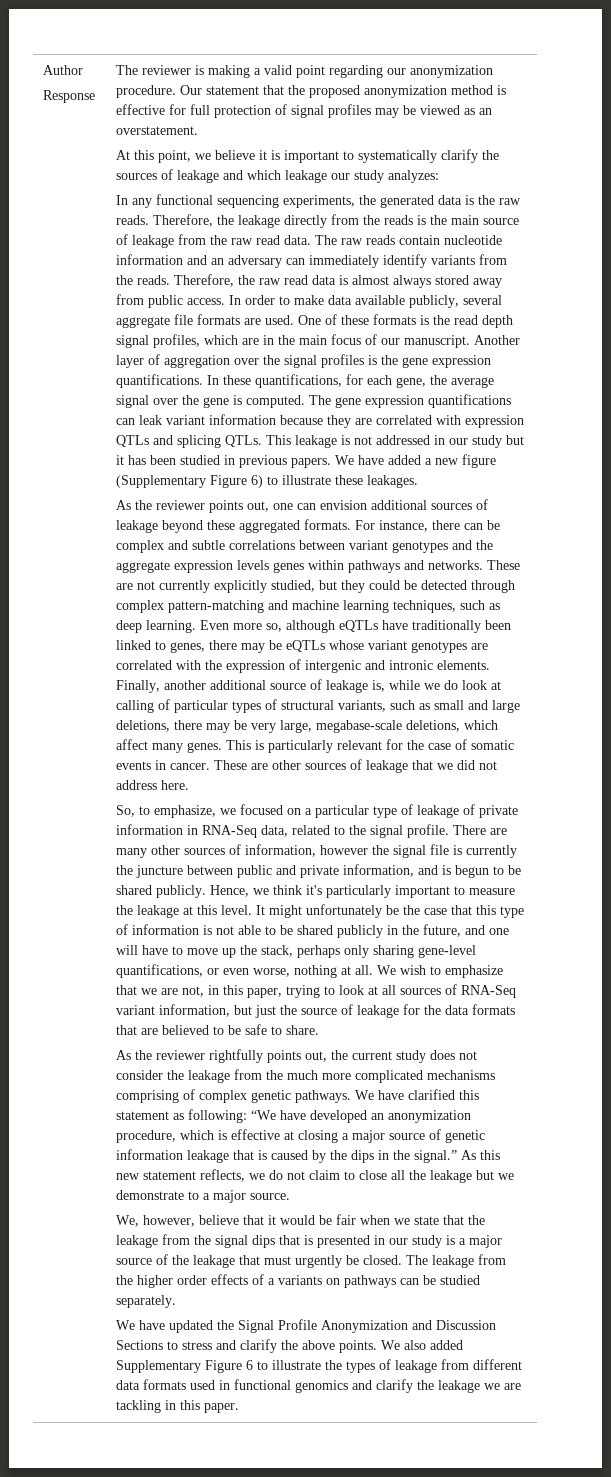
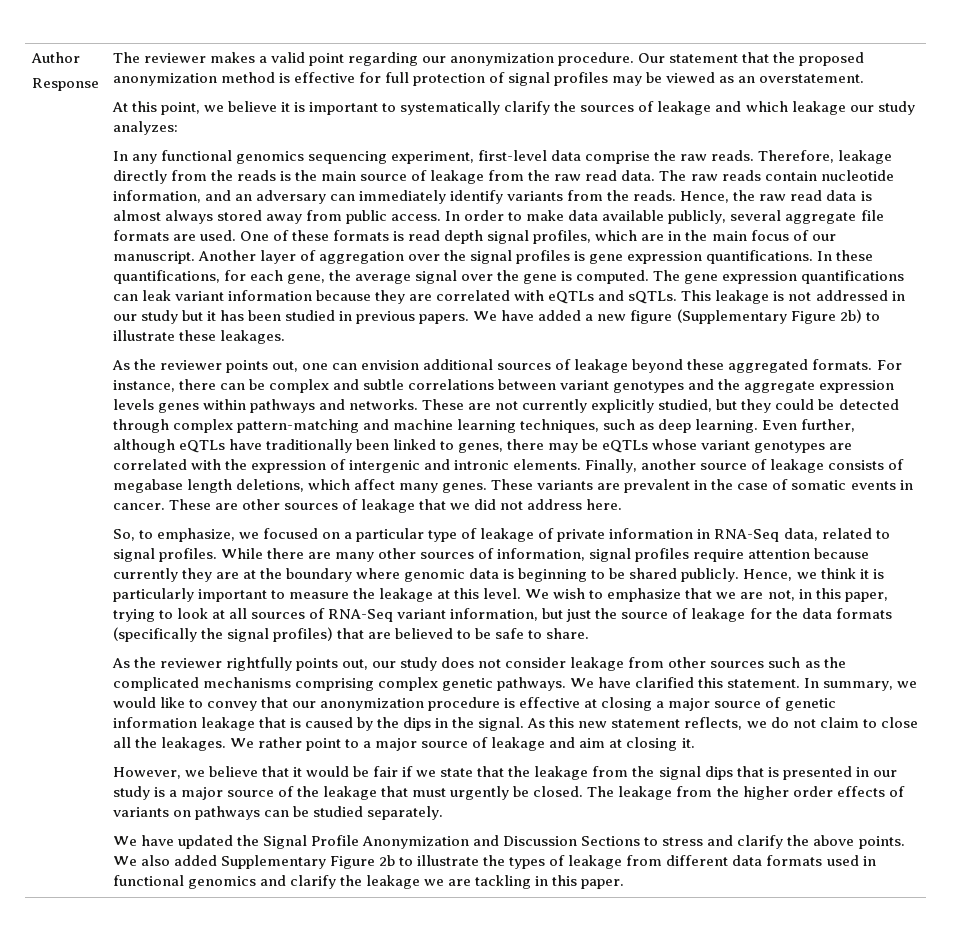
- The reviewer is making a valid point regarding our anonymization procedure.
+ The reviewer makes a valid point regarding our anonymization procedure.
- In any functional sequencing experiments, the generated data is the raw reads.
+ In any functional genomics sequencing experiment, first-level data comprise the raw reads.
- Therefore, the leakage directly from the reads is the main source of leakage from the raw read data.
+ Therefore, leakage directly from the reads is the main source of leakage from the raw read data.
- The raw reads contain nucleotide information and an adversary can immediately identify variants from the reads.
+ The raw reads contain nucleotide information, and an adversary can immediately identify variants from the reads.
- Therefore, the raw read data is almost always stored away from public access.
+ Hence, the raw read data is almost always stored away from public access.
- One of these formats is the read depth signal profiles, which are in the main focus of our manuscript.
+ One of these formats is read depth signal profiles, which are in the main focus of our manuscript.
- Another layer of aggregation over the signal profiles is the gene expression quantifications.
+ Another layer of aggregation over the signal profiles is gene expression quantifications.
- The gene expression quantifications can leak variant information because they are correlated with expression QTLs and splicing QTLs.
+ The gene expression quantifications can leak variant information because they are correlated with eQTLs and sQTLs.
- We have added a new figure (Supplementary Figure 6) to illustrate these leakages.
+ We have added a new figure (Supplementary Figure 2b) to illustrate these leakages.
- Even more so, although eQTLs have traditionally been linked to genes, there may be eQTLs whose variant genotypes are correlated with the expression of intergenic and intronic elements.
+ Even further, although eQTLs have traditionally been linked to genes, there may be eQTLs whose variant genotypes are correlated with the expression of intergenic and intronic elements.
- Finally, another additional source of leakage is, while we do look at calling of particular types of structural variants, such as small and large deletions, there may be very large, megabase-scale deletions, which affect many genes.
+ Finally, another source of leakage consists of megabase length deletions, which affect many genes.
- This is particularly relevant for the case of somatic events in cancer.
+ These variants are prevalent in the case of somatic events in cancer.
- So, to emphasize, we focused on a particular type of leakage of private information in RNA-Seq data, related to the signal profile. There are many other sources of information, however the signal file is currently the juncture between public and private information, and is begun to be shared publicly.
+ So, to emphasize, we focused on a particular type of leakage of private information in RNA-Seq data, related to signal profiles. While there are many other sources of information, signal profiles require attention because currently they are at the boundary where genomic data is beginning to be shared publicly.
- Hence, we think it's particularly important to measure the leakage at this level.
+ Hence, we think it is particularly important to measure the leakage at this level.
- It might unfortunately be the case that this type of information is not able to be shared publicly in the future, and one will have to move up the stack, perhaps only sharing gene-level quantifications, or even worse, nothing at all.
- We wish to emphasize that we are not, in this paper, trying to look at all sources of RNA-Seq variant information, but just the source of leakage for the data formats that are believed to be safe to share.
+ We wish to emphasize that we are not, in this paper, trying to look at all sources of RNA-Seq variant information, but just the source of leakage for the data formats (specifically the signal profiles) that are believed to be safe to share.
- As the reviewer rightfully points out, the current study does not consider the leakage from the much more complicated mechanisms comprising of complex genetic pathways.
+ As the reviewer rightfully points out, our study does not consider leakage from other sources such as the complicated mechanisms comprising complex genetic pathways.
- We have clarified this statement as following: “We have developed an anonymization procedure, which is effective at closing a major source of genetic information leakage that is caused by the dips in the signal.”
+ We have clarified this statement. In summary, we would like to convey that our anonymization procedure is effective at closing a major source of genetic information leakage that is caused by the dips in the signal.
- As this new statement reflects, we do not claim to close all the leakage but we demonstrate to a major source.
- We, however, believe that it would be fair when we state that the leakage from the signal dips that is presented in our study is a major source of the leakage that must urgently be closed.
+ As this new statement reflects, we do not claim to close all the leakages. We rather point to a major source of leakage and aim at closing it.
+ However, we believe that it would be fair if we state that the leakage from the signal dips that is presented in our study is a major source of the leakage that must urgently be closed.
- The leakage from the higher order effects of a variants on pathways can be studied separately.
+ The leakage from the higher order effects of variants on pathways can be studied separately.
- We also added Supplementary Figure 6 to illustrate the types of leakage from different data formats used in functional genomics and clarify the leakage we are tackling in this paper.
+ We also added Supplementary Figure 2b to illustrate the types of leakage from different data formats used in functional genomics and clarify the leakage we are tackling in this paper.

